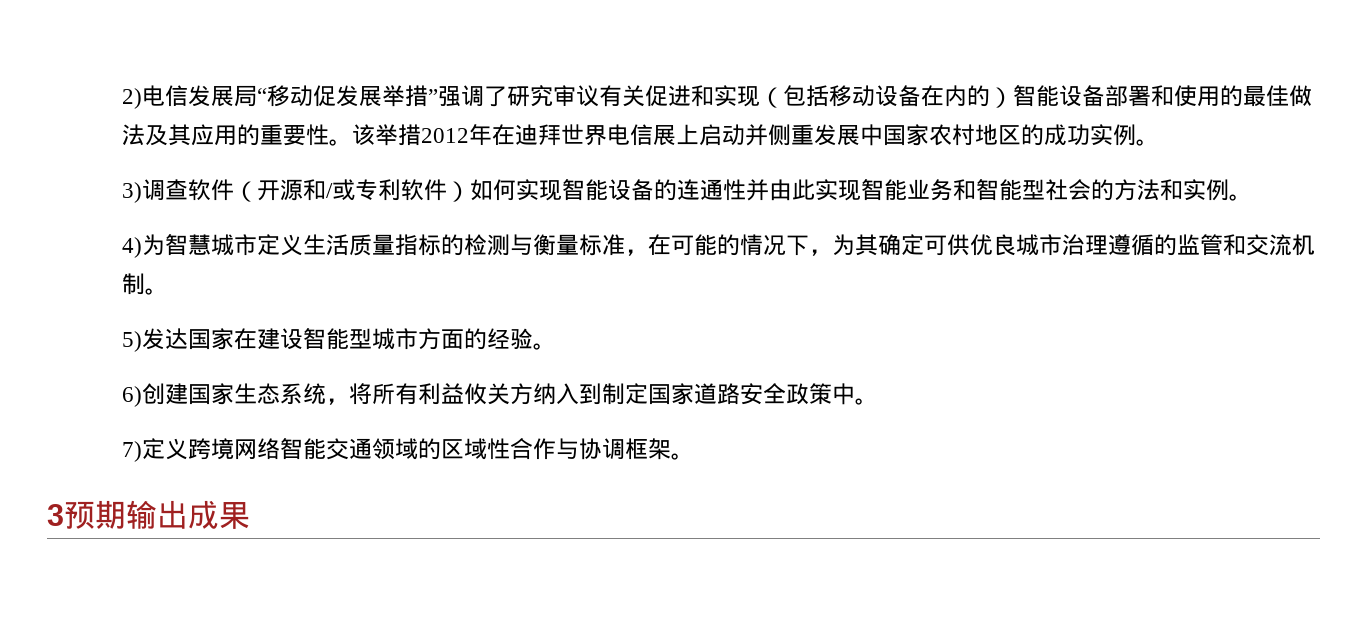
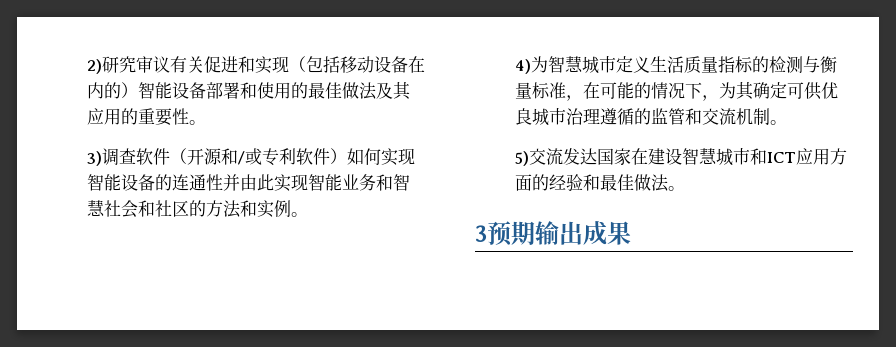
- 2)电信发展局“移动促发展举措”强调了研究审议有关促进和实现（包括移动设备在内的）智能设备部署和使用的最佳做法及其应用的重要性。该举措2012年在迪拜世界电信展上启动并侧重发展中国家农村地区的成功实例。
+ 2)研究审议有关促进和实现（包括移动设备在内的）智能设备部署和使用的最佳做法及其应用的重要性。
- 3)调查软件（开源和/或专利软件）如何实现智能设备的连通性并由此实现智能业务和智能型社会的方法和实例。
+ 3)调查软件（开源和/或专利软件）如何实现智能设备的连通性并由此实现智能业务和智慧社会和社区的方法和实例。
- 5)发达国家在建设智能型城市方面的经验。
- 6)创建国家生态系统，将所有利益攸关方纳入到制定国家道路安全政策中。
- 7)定义跨境网络智能交通领域的区域性合作与协调框架。
+ 5)交流发达国家在建设智慧城市和ICT应用方面的经验和最佳做法。

